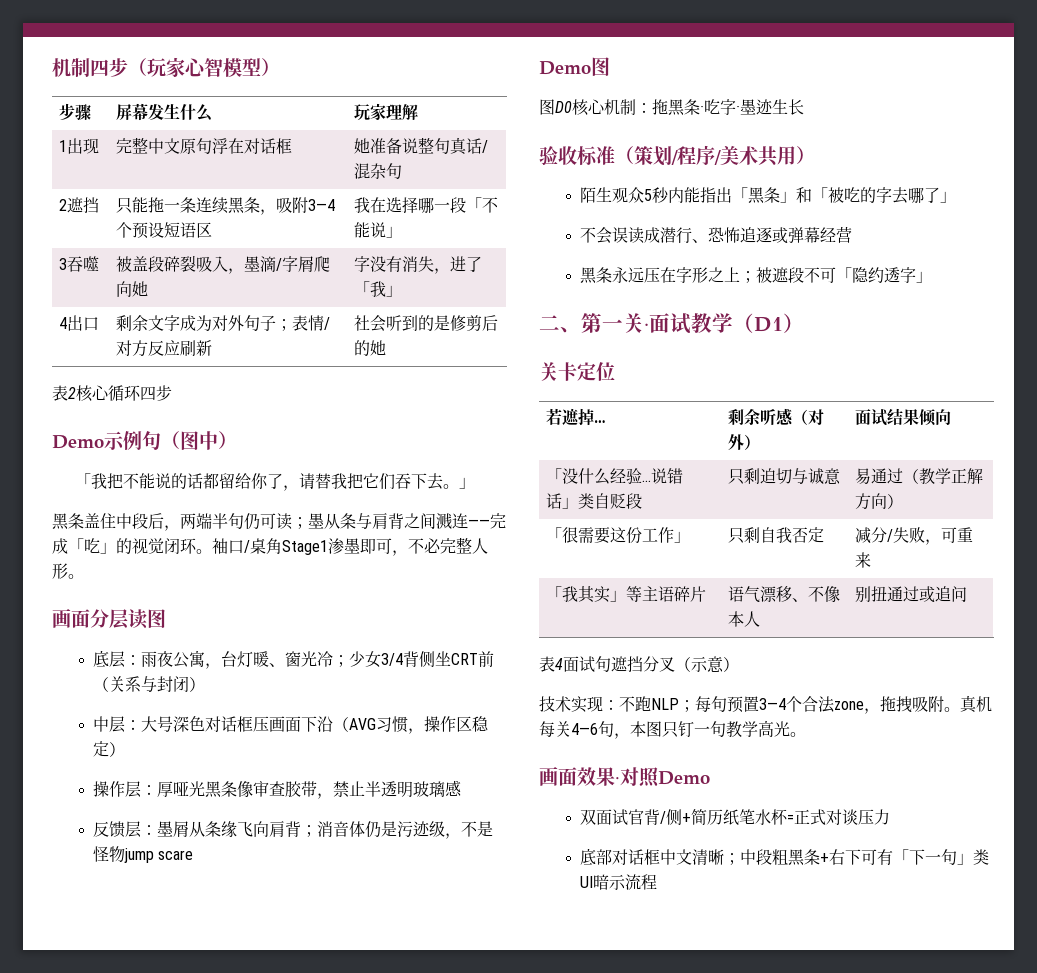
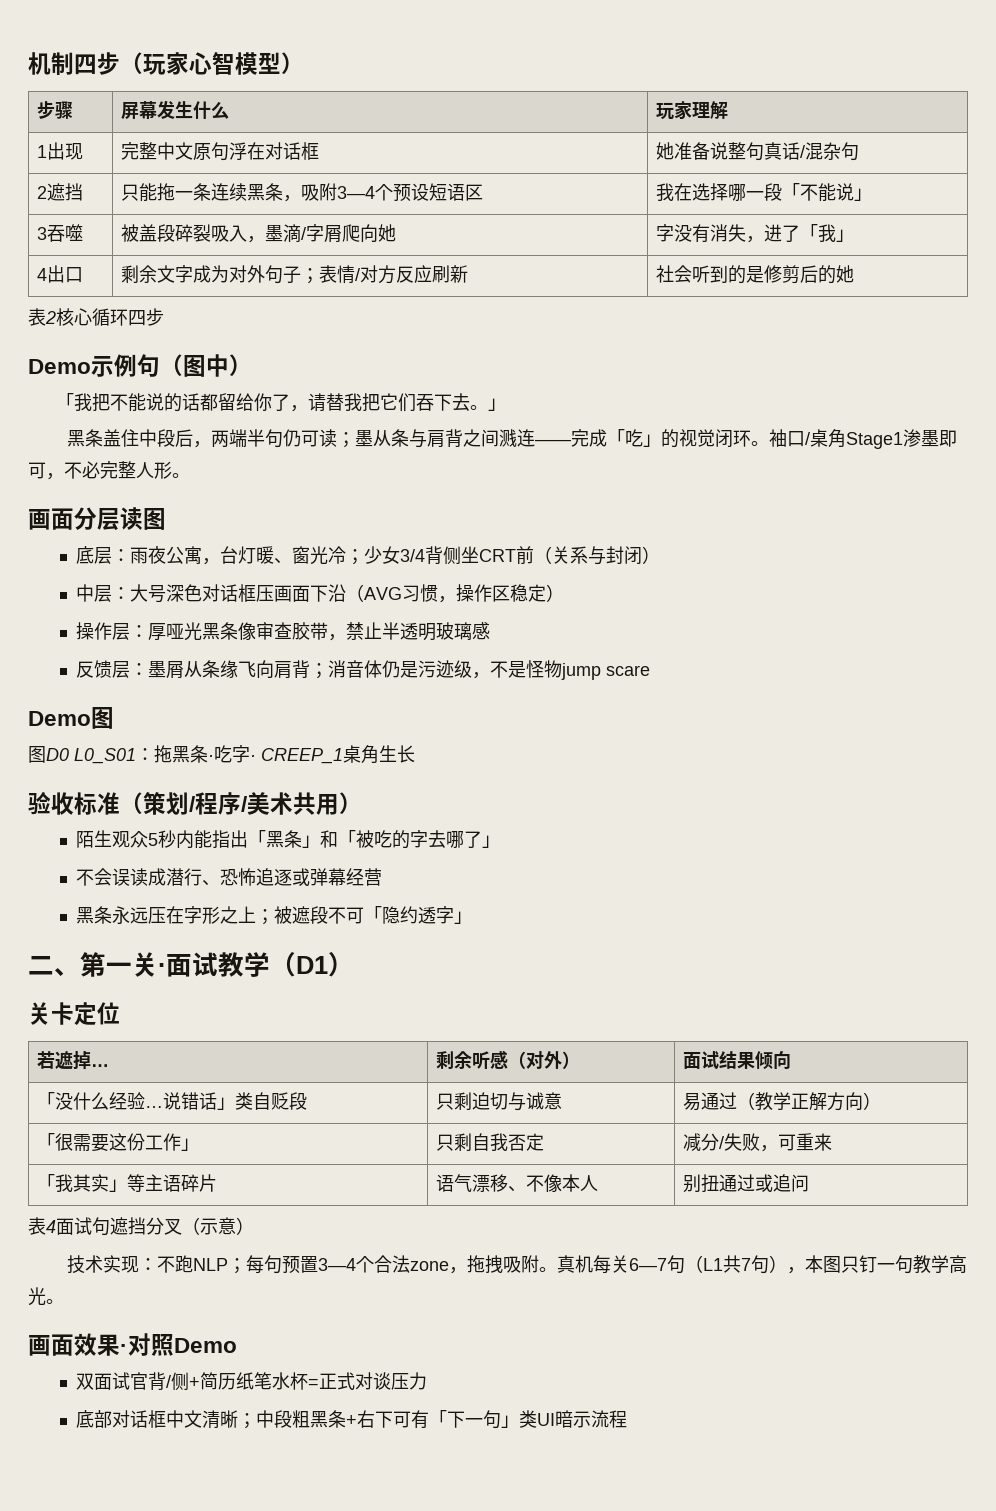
- 图D0核心机制：拖黑条·吃字·墨迹生长
+ 图D0 L0_S01：拖黑条·吃字· CREEP_1桌角生长
- 真机每关4—6句，本图只钉一句教学高光。
+ 真机每关6—7句（L1共7句），本图只钉一句教学高光。

